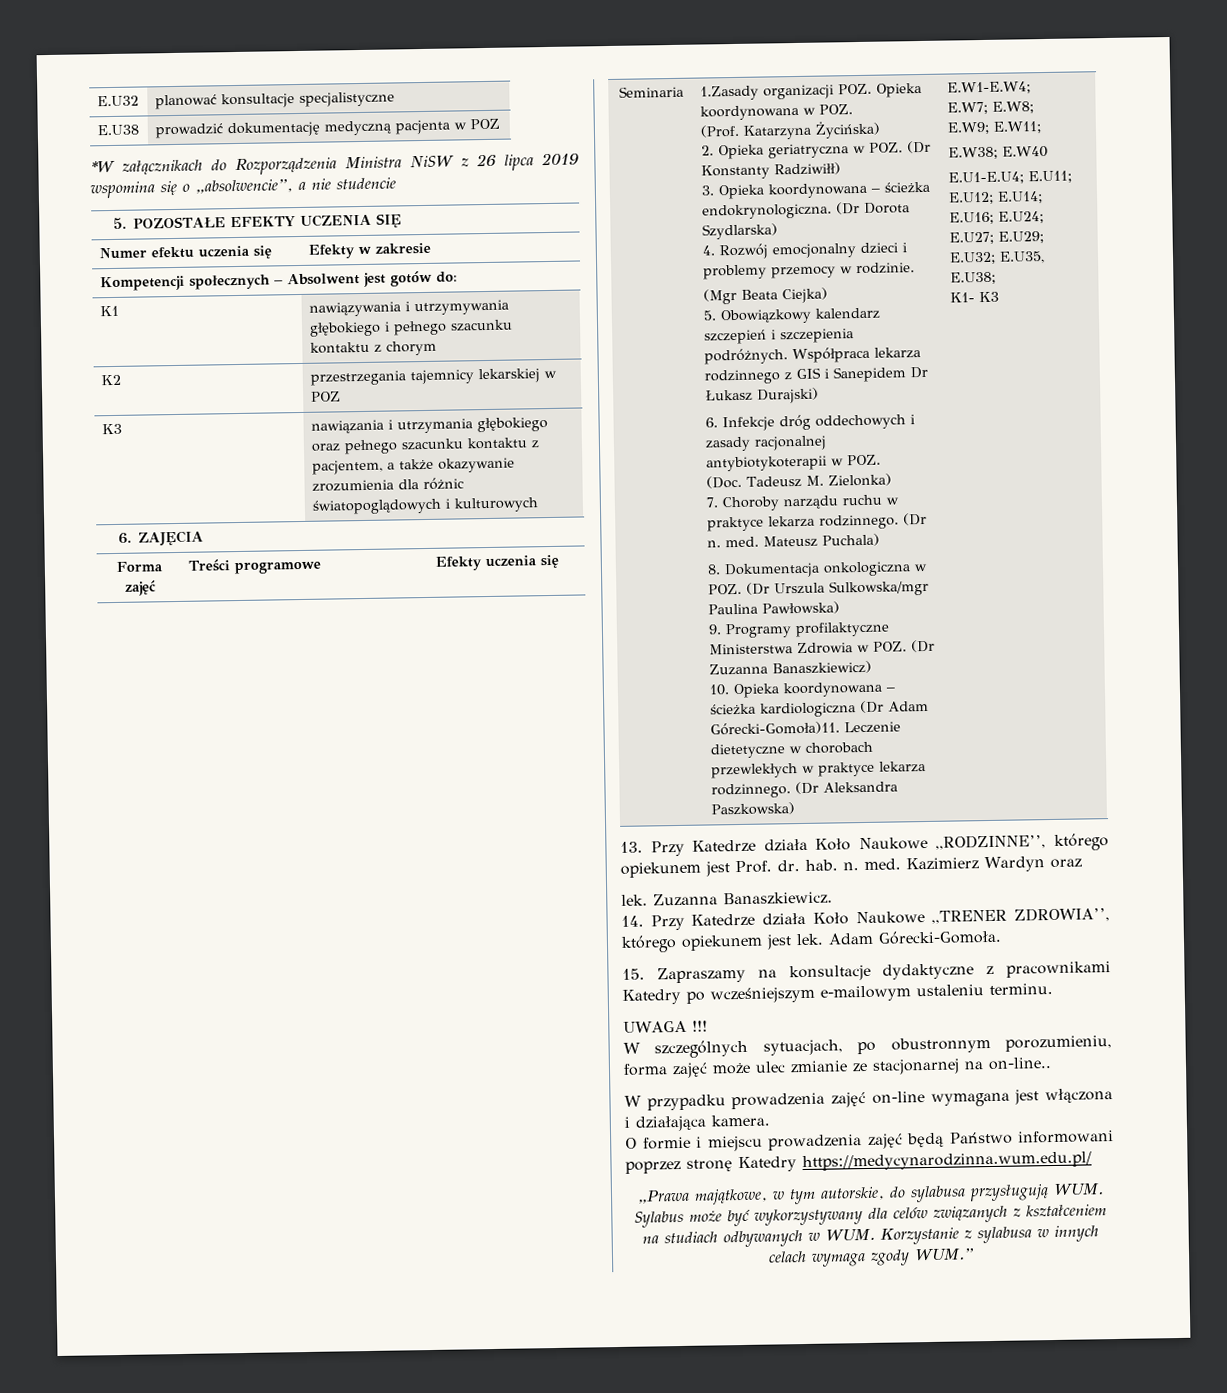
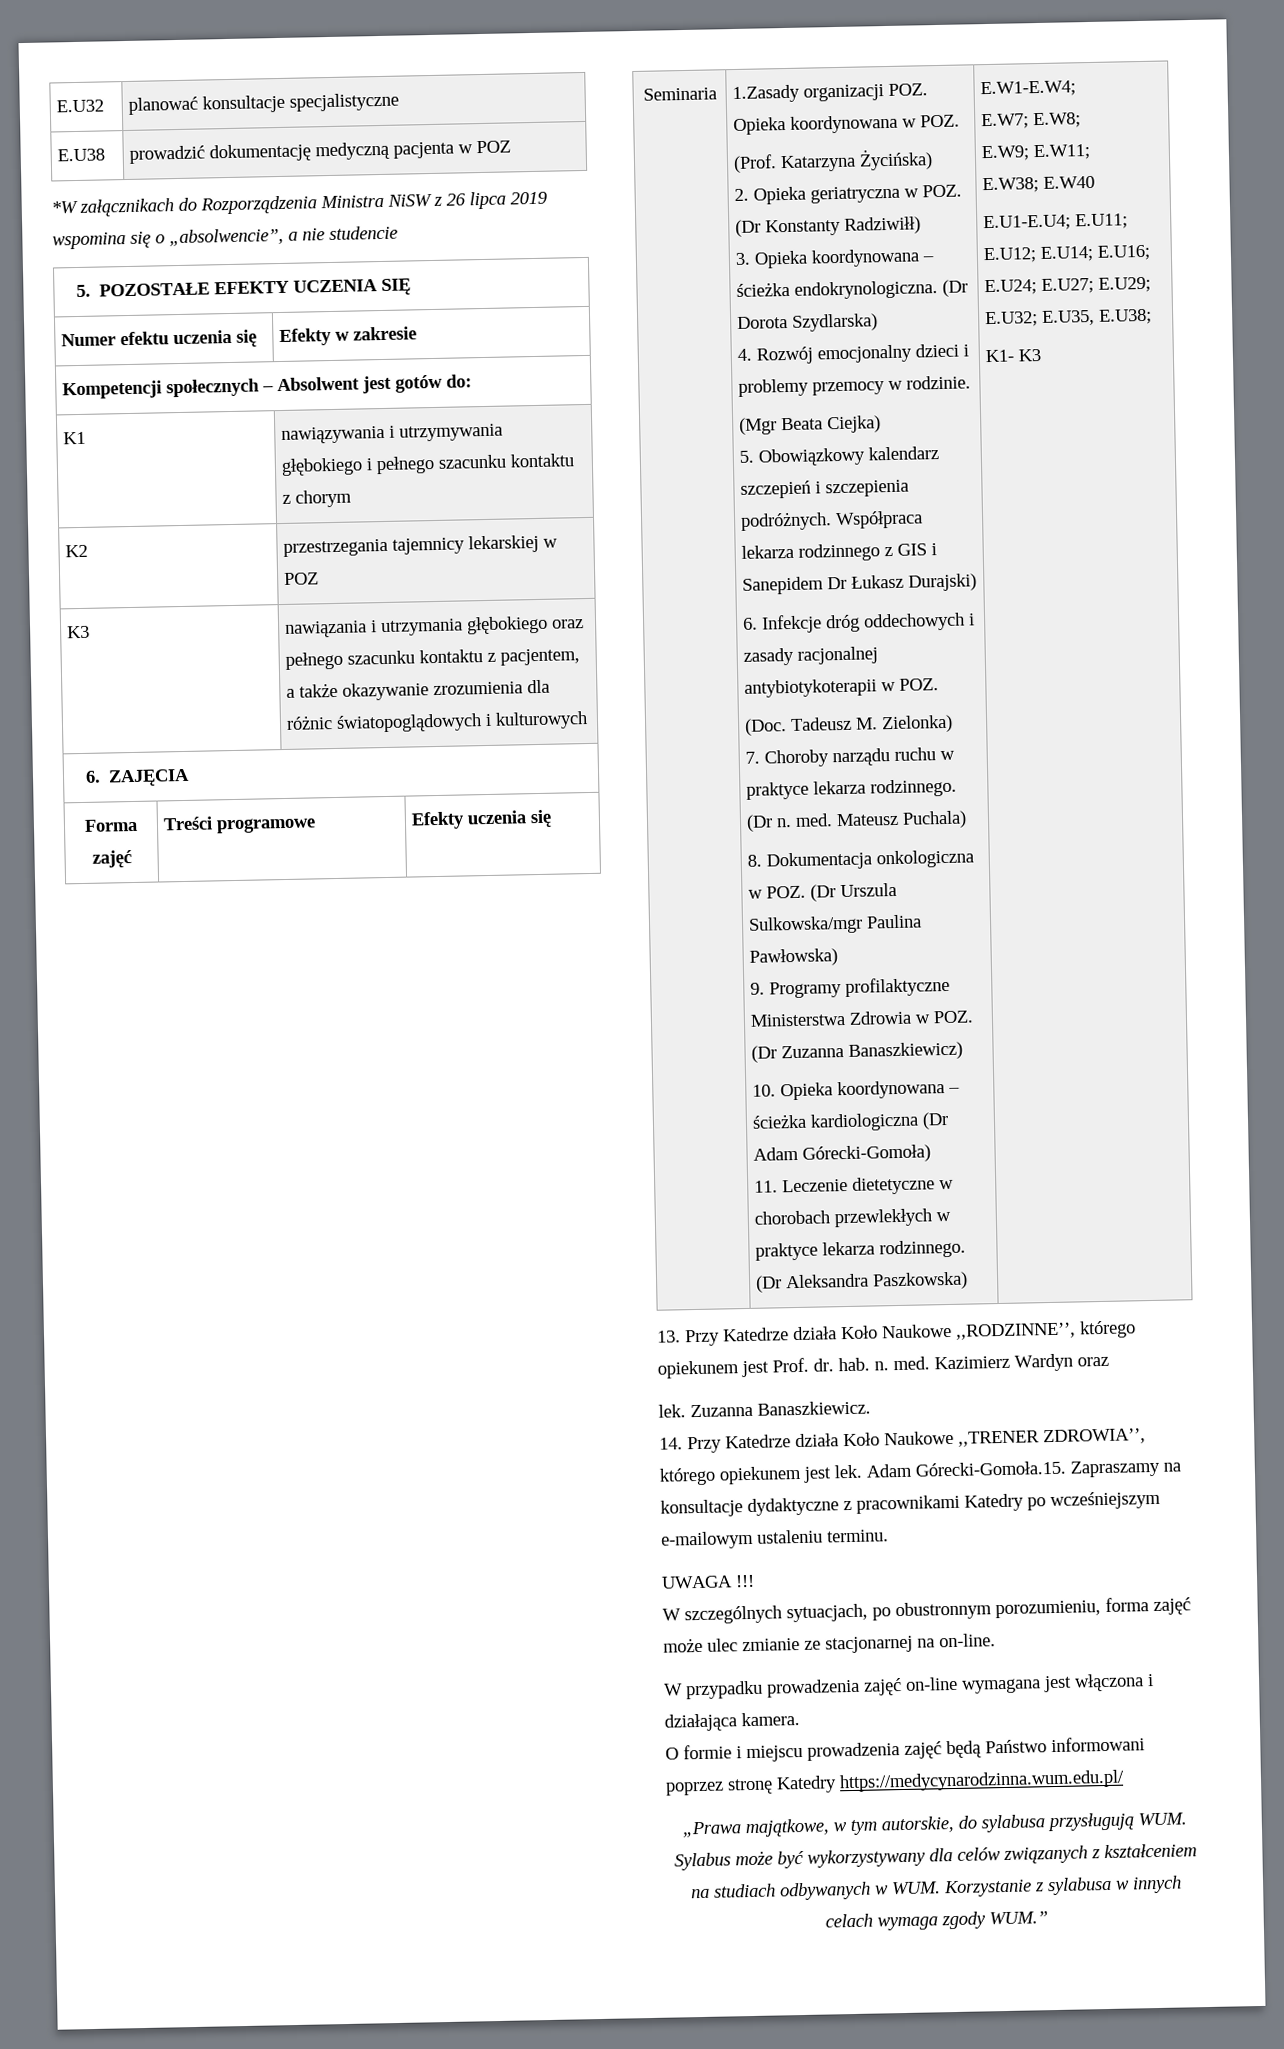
- 10. Opieka koordynowana – ścieżka kardiologiczna (Dr Adam Górecki-Gomoła)11. Leczenie dietetyczne w chorobach przewlekłych w praktyce lekarza rodzinnego.
+ 10. Opieka koordynowana – ścieżka kardiologiczna (Dr Adam Górecki-Gomoła)
+ 11. Leczenie dietetyczne w chorobach przewlekłych w praktyce lekarza rodzinnego.
- Adam Górecki-Gomoła.
- 15. Zapraszamy na konsultacje dydaktyczne z pracownikami Katedry po wcześniejszym e-mailowym ustaleniu terminu.
+ Adam Górecki-Gomoła.15. Zapraszamy na konsultacje dydaktyczne z pracownikami Katedry po wcześniejszym e-mailowym ustaleniu terminu.
- W szczególnych sytuacjach, po obustronnym porozumieniu, forma zajęć może ulec zmianie ze stacjonarnej na on-line..
+ W szczególnych sytuacjach, po obustronnym porozumieniu, forma zajęć może ulec zmianie ze stacjonarnej na on-line.

